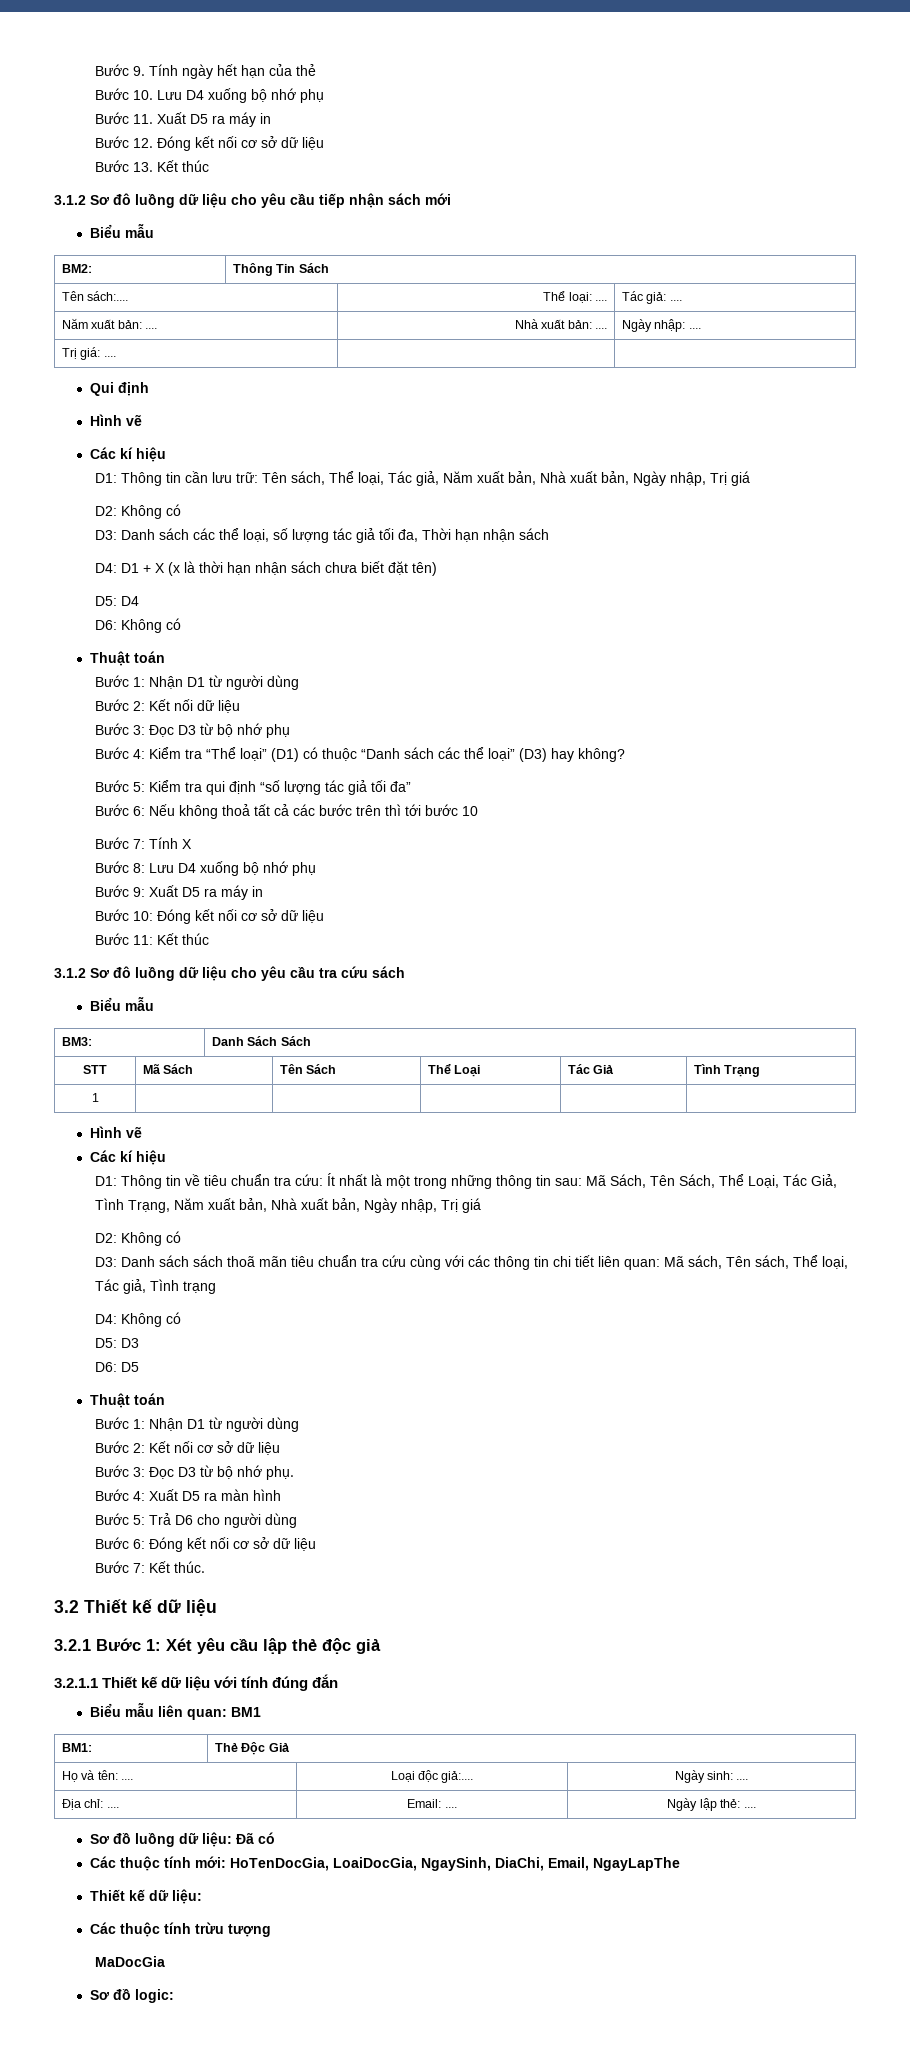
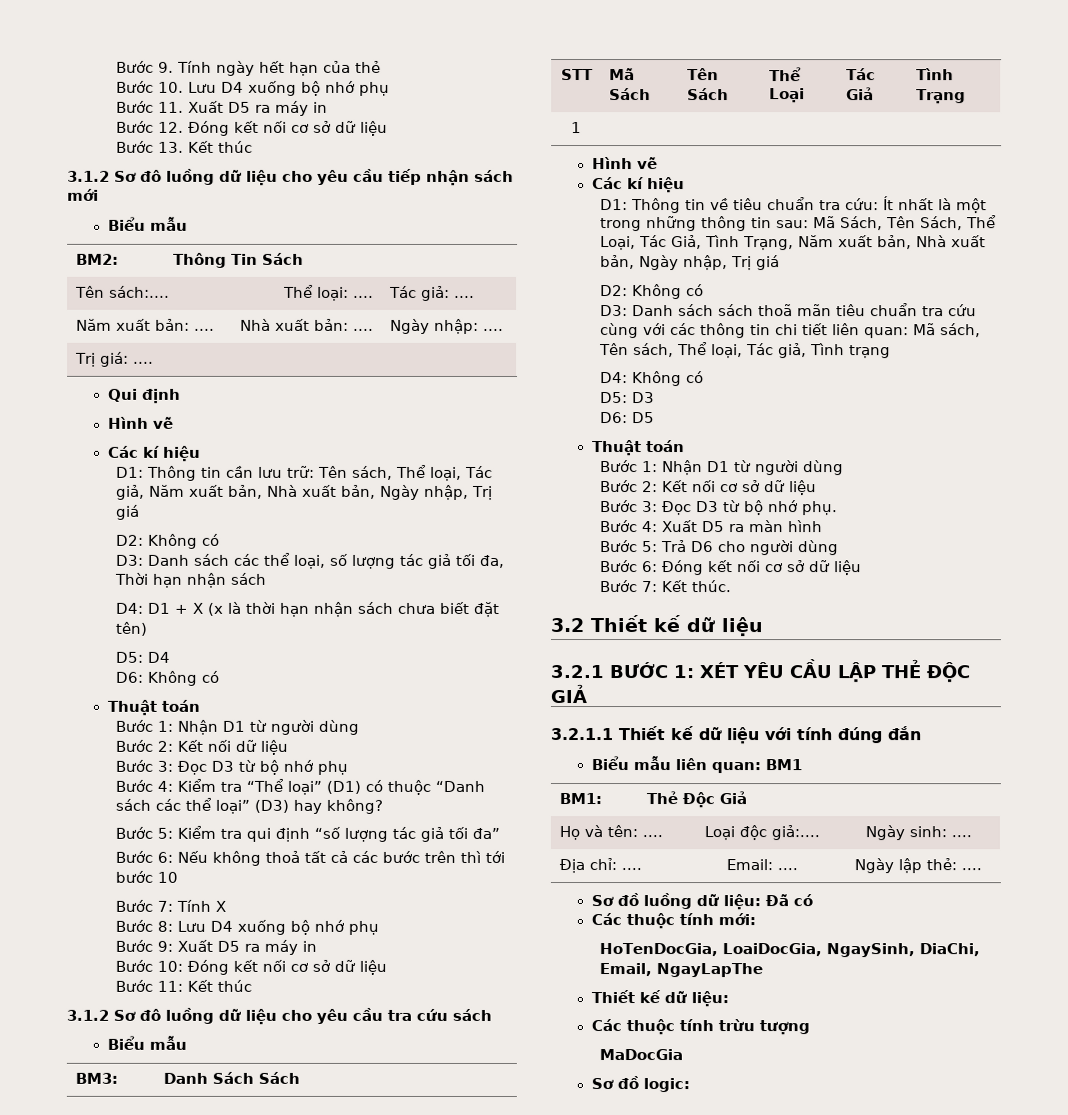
- 3.2.1 Bước 1: Xét yêu cầu lập thẻ độc giả
+ 3.2.1 BƯỚC 1: XÉT YÊU CẦU LẬP THẺ ĐỘC GIẢ
- Các thuộc tính mới: HoTenDocGia, LoaiDocGia, NgaySinh, DiaChi, Email, NgayLapThe
+ Các thuộc tính mới:
+ HoTenDocGia, LoaiDocGia, NgaySinh, DiaChi, Email, NgayLapThe

